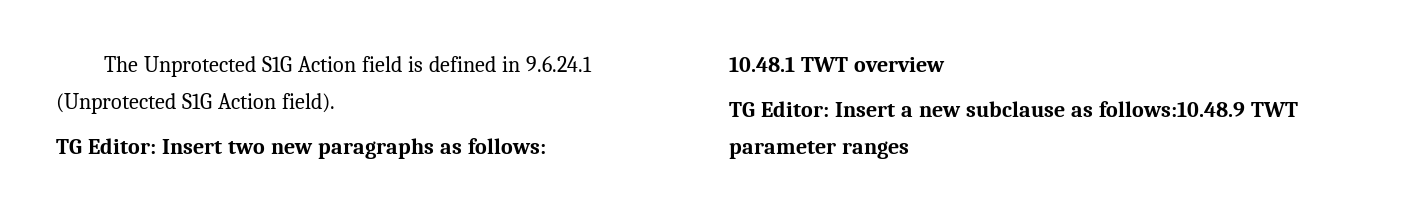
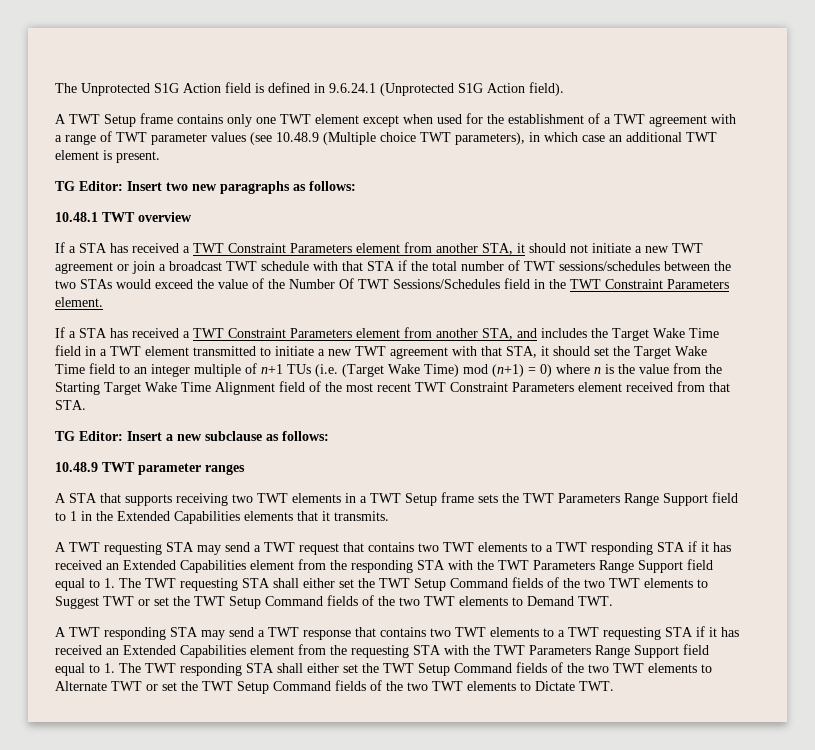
+ A TWT Setup frame contains only one TWT element except when used for the establishment of a TWT agreement with a range of TWT parameter values (see 10.48.9 (Multiple choice TWT parameters), in which case an additional TWT element is present.
+ If a STA has received a TWT Constraint Parameters element from another STA, it should not initiate a new TWT agreement or join a broadcast TWT schedule with that STA if the total number of TWT sessions/schedules between the two STAs would exceed the value of the Number Of TWT Sessions/Schedules field in the TWT Constraint Parameters element.
+ If a STA has received a TWT Constraint Parameters element from another STA, and includes the Target Wake Time field in a TWT element transmitted to initiate a new TWT agreement with that STA, it should set the Target Wake Time field to an integer multiple of n+1 TUs (i.e. (Target Wake Time) mod (n+1) = 0) where n is the value from the Starting Target Wake Time Alignment field of the most recent TWT Constraint Parameters element received from that STA.
- TG Editor: Insert a new subclause as follows:10.48.9 TWT parameter ranges
+ TG Editor: Insert a new subclause as follows:
+ 10.48.9 TWT parameter ranges
+ A STA that supports receiving two TWT elements in a TWT Setup frame sets the TWT Parameters Range Support field to 1 in the Extended Capabilities elements that it transmits.
+ A TWT requesting STA may send a TWT request that contains two TWT elements to a TWT responding STA if it has received an Extended Capabilities element from the responding STA with the TWT Parameters Range Support field equal to 1. The TWT requesting STA shall either set the TWT Setup Command fields of the two TWT elements to Suggest TWT or set the TWT Setup Command fields of the two TWT elements to Demand TWT.
+ A TWT responding STA may send a TWT response that contains two TWT elements to a TWT requesting STA if it has received an Extended Capabilities element from the requesting STA with the TWT Parameters Range Support field equal to 1. The TWT responding STA shall either set the TWT Setup Command fields of the two TWT elements to Alternate TWT or set the TWT Setup Command fields of the two TWT elements to Dictate TWT.

